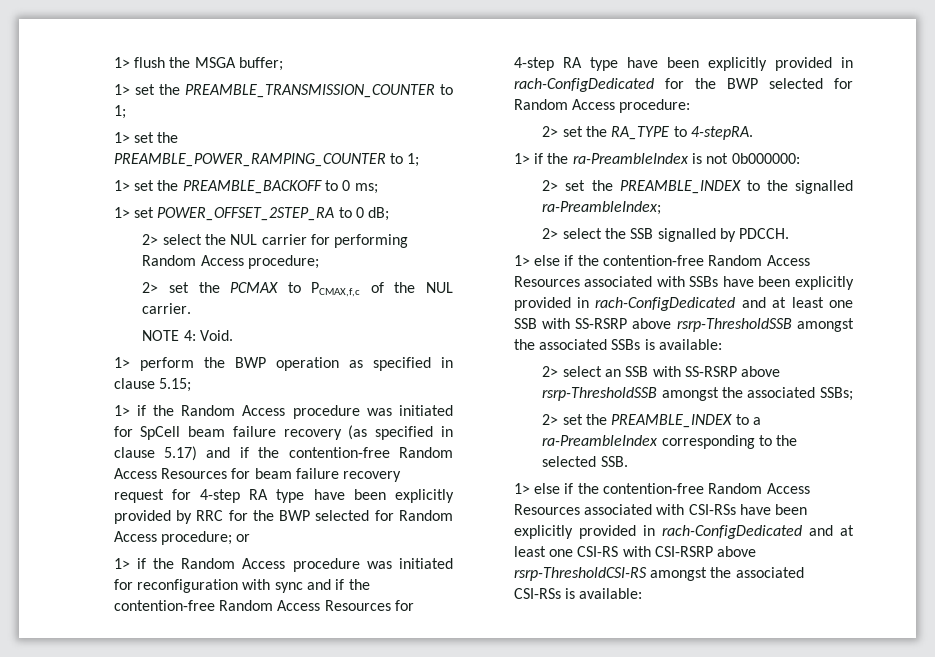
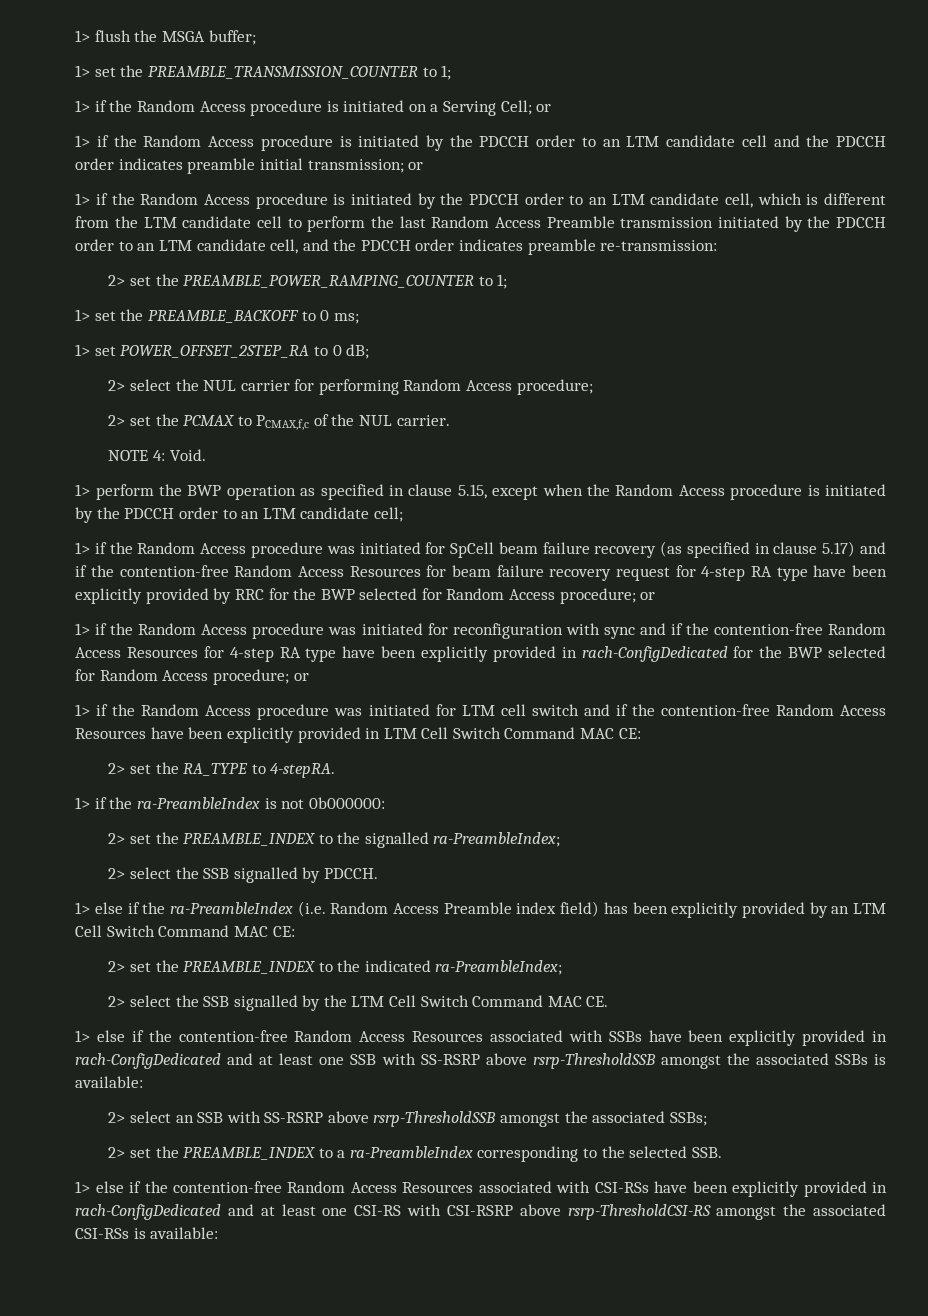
- 1> set the PREAMBLE_POWER_RAMPING_COUNTER to 1;
+ 1> if the Random Access procedure is initiated on a Serving Cell; or
+ 1> if the Random Access procedure is initiated by the PDCCH order to an LTM candidate cell and the PDCCH order indicates preamble initial transmission; or
+ 1> if the Random Access procedure is initiated by the PDCCH order to an LTM candidate cell, which is different from the LTM candidate cell to perform the last Random Access Preamble transmission initiated by the PDCCH order to an LTM candidate cell, and the PDCCH order indicates preamble re-transmission:
+ 2> set the PREAMBLE_POWER_RAMPING_COUNTER to 1;
- 1> perform the BWP operation as specified in clause 5.15;
+ 1> perform the BWP operation as specified in clause 5.15, except when the Random Access procedure is initiated by the PDCCH order to an LTM candidate cell;
- 1> if the Random Access procedure was initiated for reconfiguration with sync and if the contention-free Random Access Resources for 4-step RA type have been explicitly provided in rach-ConfigDedicated for the BWP selected for Random Access procedure:
+ 1> if the Random Access procedure was initiated for reconfiguration with sync and if the contention-free Random Access Resources for 4-step RA type have been explicitly provided in rach-ConfigDedicated for the BWP selected for Random Access procedure; or
+ 1> if the Random Access procedure was initiated for LTM cell switch and if the contention-free Random Access Resources have been explicitly provided in LTM Cell Switch Command MAC CE:
+ 1> else if the ra-PreambleIndex (i.e. Random Access Preamble index field) has been explicitly provided by an LTM Cell Switch Command MAC CE:
+ 2> set the PREAMBLE_INDEX to the indicated ra-PreambleIndex;
+ 2> select the SSB signalled by the LTM Cell Switch Command MAC CE.

